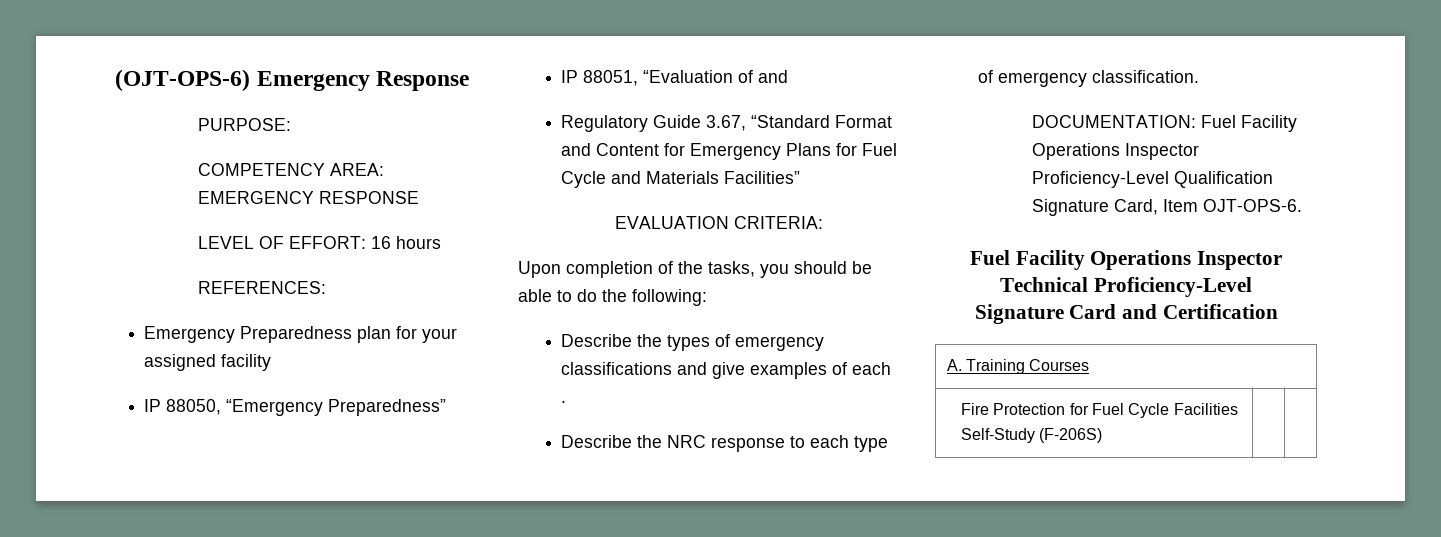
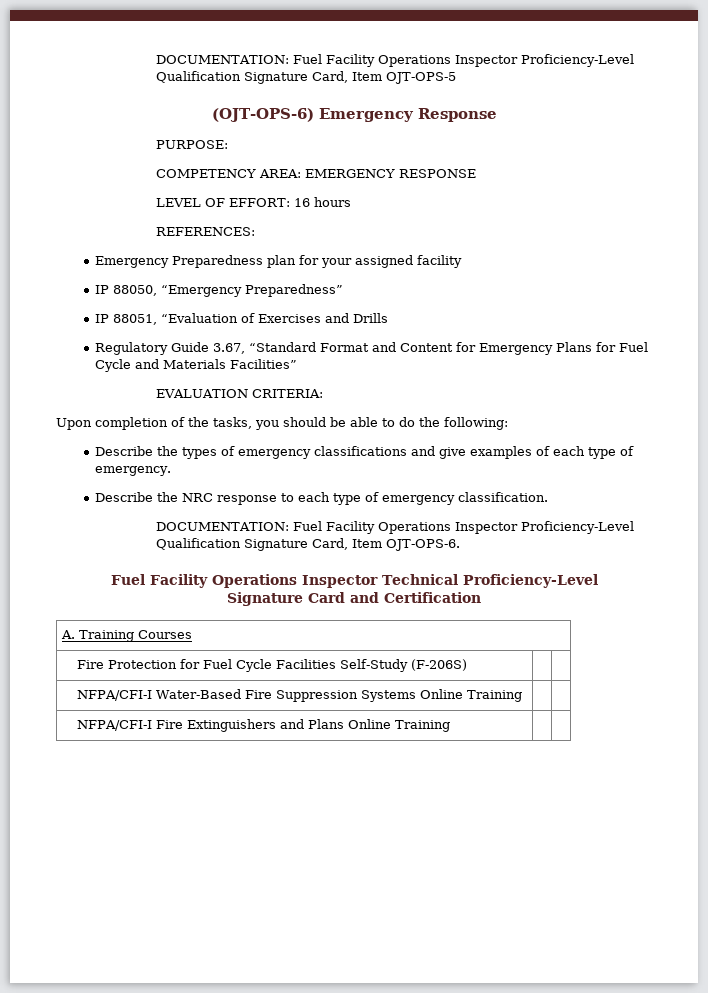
+ DOCUMENTATION: Fuel Facility Operations Inspector Proficiency-Level Qualification Signature Card, Item OJT-OPS-5
- IP 88051, “Evaluation of and
+ IP 88051, “Evaluation of Exercises and Drills
- Describe the types of emergency classifications and give examples of each .
+ Describe the types of emergency classifications and give examples of each type of emergency.
+ NFPA/CFI-I Water-Based Fire Suppression Systems Online Training | |
+ NFPA/CFI-I Fire Extinguishers and Plans Online Training | |

